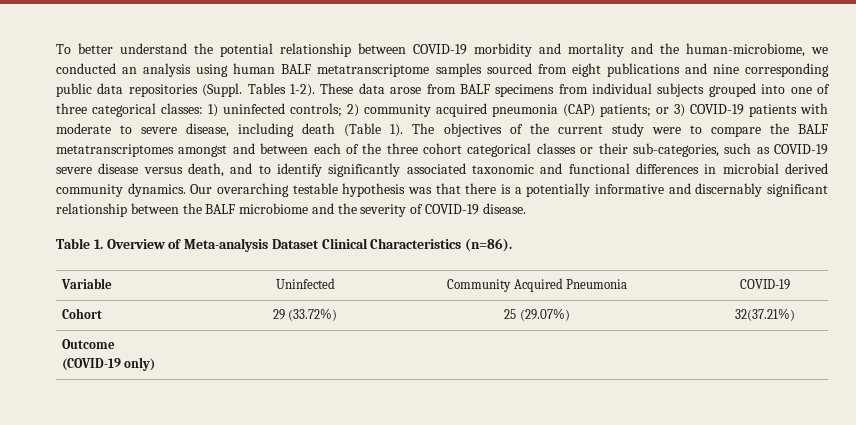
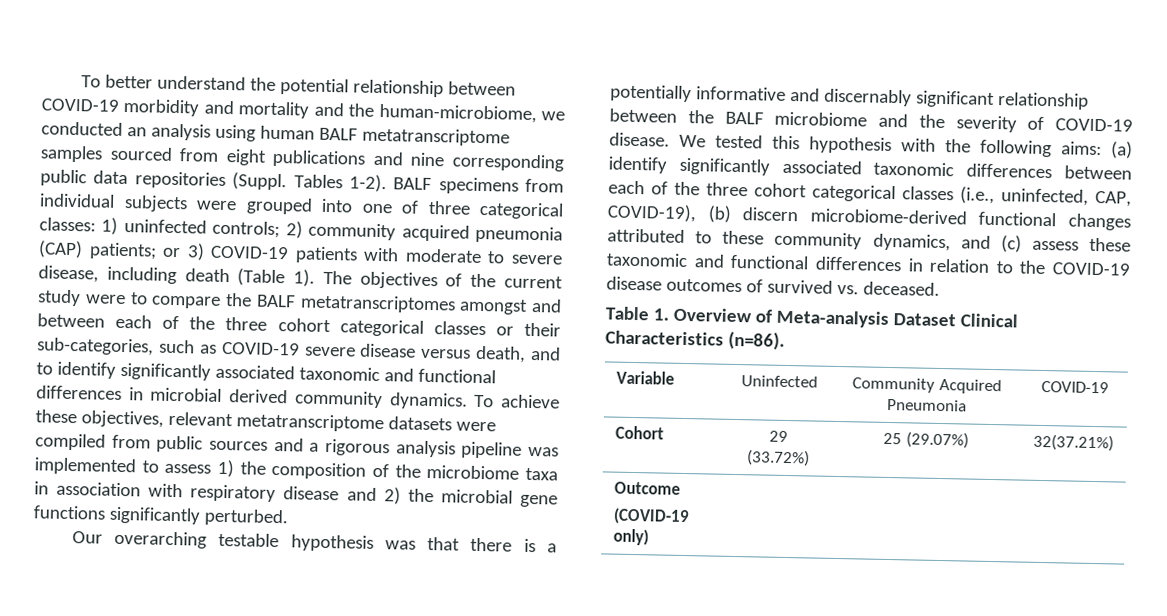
- These data arose from BALF specimens from individual subjects grouped into one of three categorical classes: 1) uninfected controls; 2) community acquired pneumonia (CAP) patients; or 3) COVID-19 patients with moderate to severe disease, including death (Table 1).
+ BALF specimens from individual subjects were grouped into one of three categorical classes: 1) uninfected controls; 2) community acquired pneumonia (CAP) patients; or 3) COVID-19 patients with moderate to severe disease, including death (Table 1).
- The objectives of the current study were to compare the BALF metatranscriptomes amongst and between each of the three cohort categorical classes or their sub-categories, such as COVID-19 severe disease versus death, and to identify significantly associated taxonomic and functional differences in microbial derived community dynamics. Our overarching testable hypothesis was that there is a potentially informative and discernably significant relationship between the BALF microbiome and the severity of COVID-19 disease.
+ The objectives of the current study were to compare the BALF metatranscriptomes amongst and between each of the three cohort categorical classes or their sub-categories, such as COVID-19 severe disease versus death, and to identify significantly associated taxonomic and functional differences in microbial derived community dynamics. To achieve these objectives, relevant metatranscriptome datasets were compiled from public sources and a rigorous analysis pipeline was implemented to assess 1) the composition of the microbiome taxa in association with respiratory disease and 2) the microbial gene functions significantly perturbed.
+ Our overarching testable hypothesis was that there is a potentially informative and discernably significant relationship between the BALF microbiome and the severity of COVID-19 disease. We tested this hypothesis with the following aims: (a) identify significantly associated taxonomic differences between each of the three cohort categorical classes (i.e., uninfected, CAP, COVID-19), (b) discern microbiome-derived functional changes attributed to these community dynamics, and (c) assess these taxonomic and functional differences in relation to the COVID-19 disease outcomes of survived vs. deceased.

